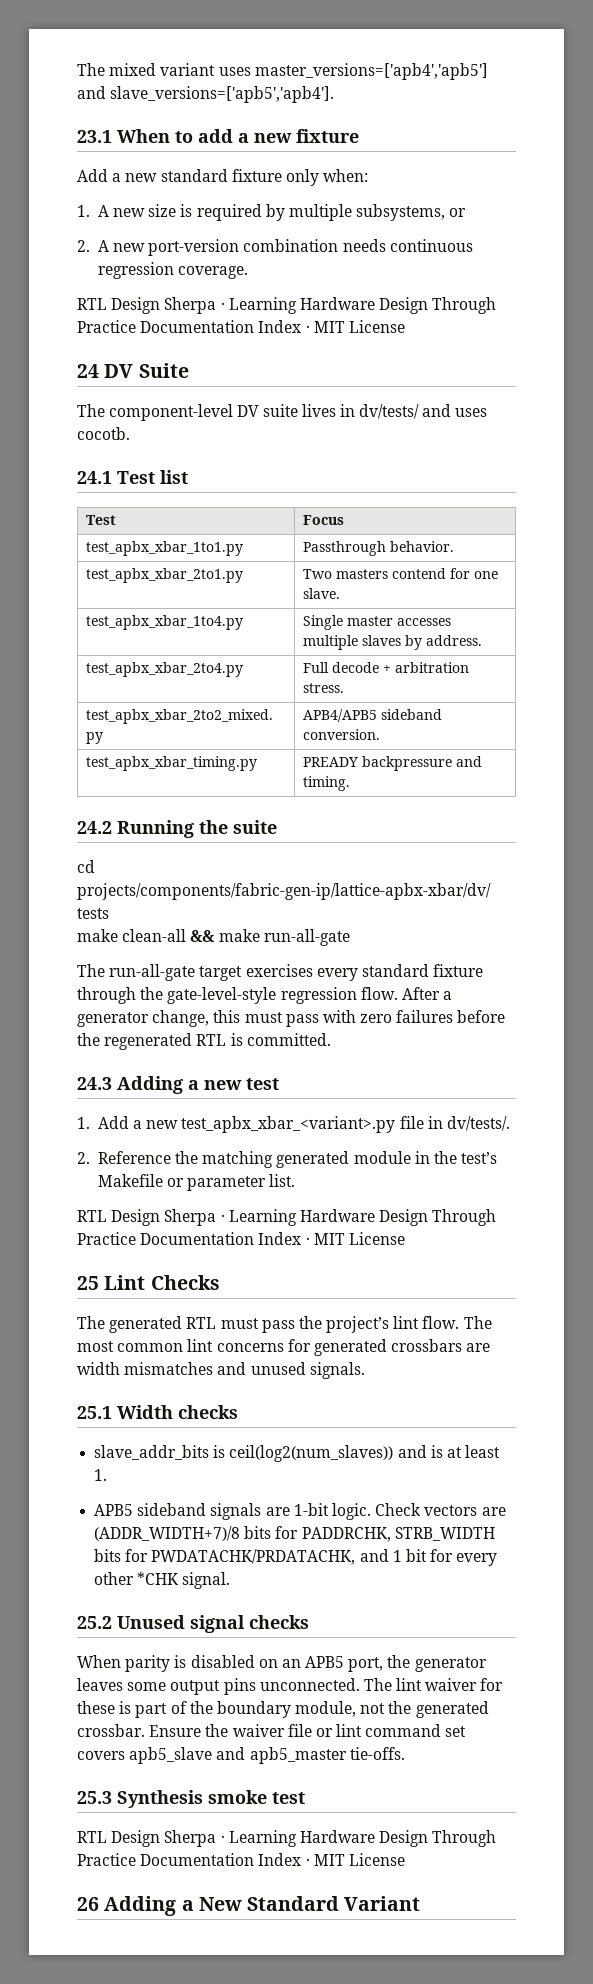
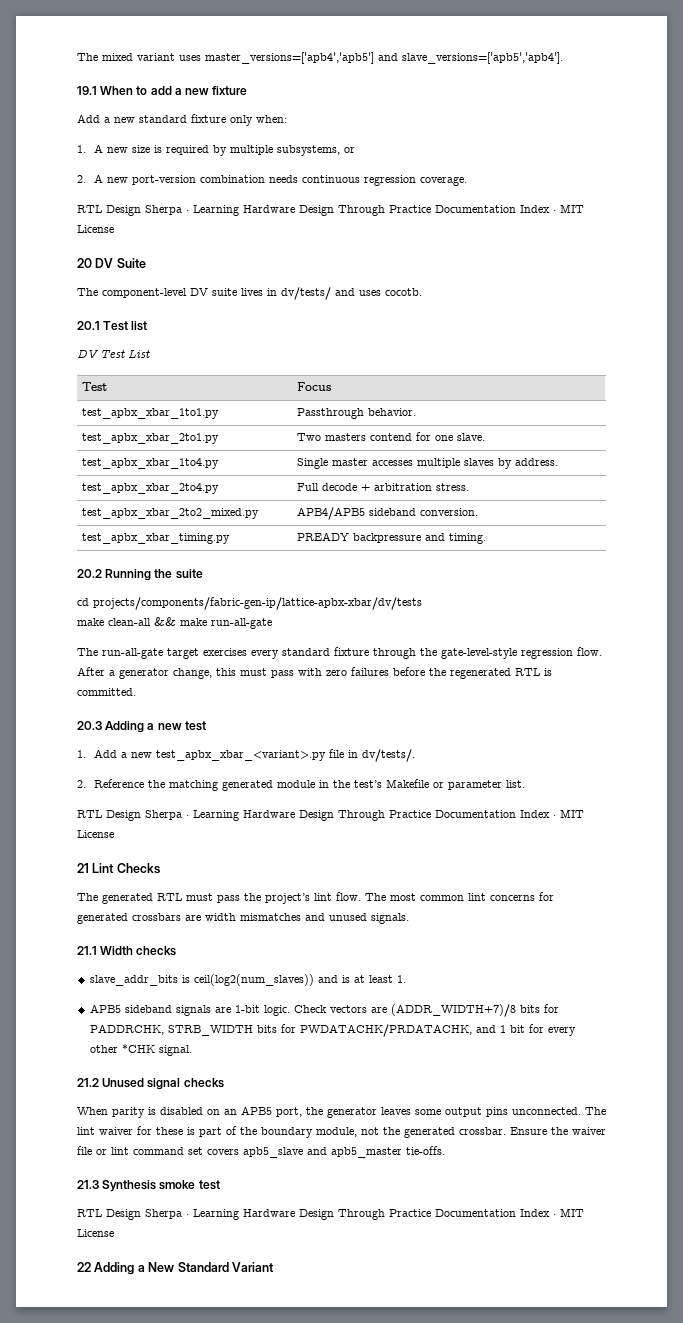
- 23.1 When to add a new fixture
+ 19.1 When to add a new fixture
- 24 DV Suite
+ 20 DV Suite
- 24.1 Test list
+ 20.1 Test list
+ DV Test List
- 24.2 Running the suite
+ 20.2 Running the suite
- 24.3 Adding a new test
+ 20.3 Adding a new test
- 25 Lint Checks
+ 21 Lint Checks
- 25.1 Width checks
+ 21.1 Width checks
- 25.2 Unused signal checks
+ 21.2 Unused signal checks
- 25.3 Synthesis smoke test
+ 21.3 Synthesis smoke test
- 26 Adding a New Standard Variant
+ 22 Adding a New Standard Variant

